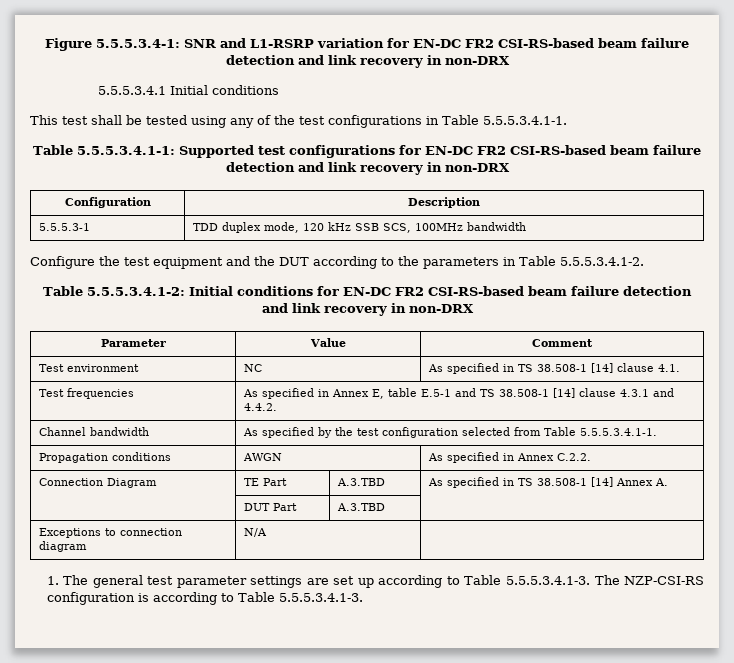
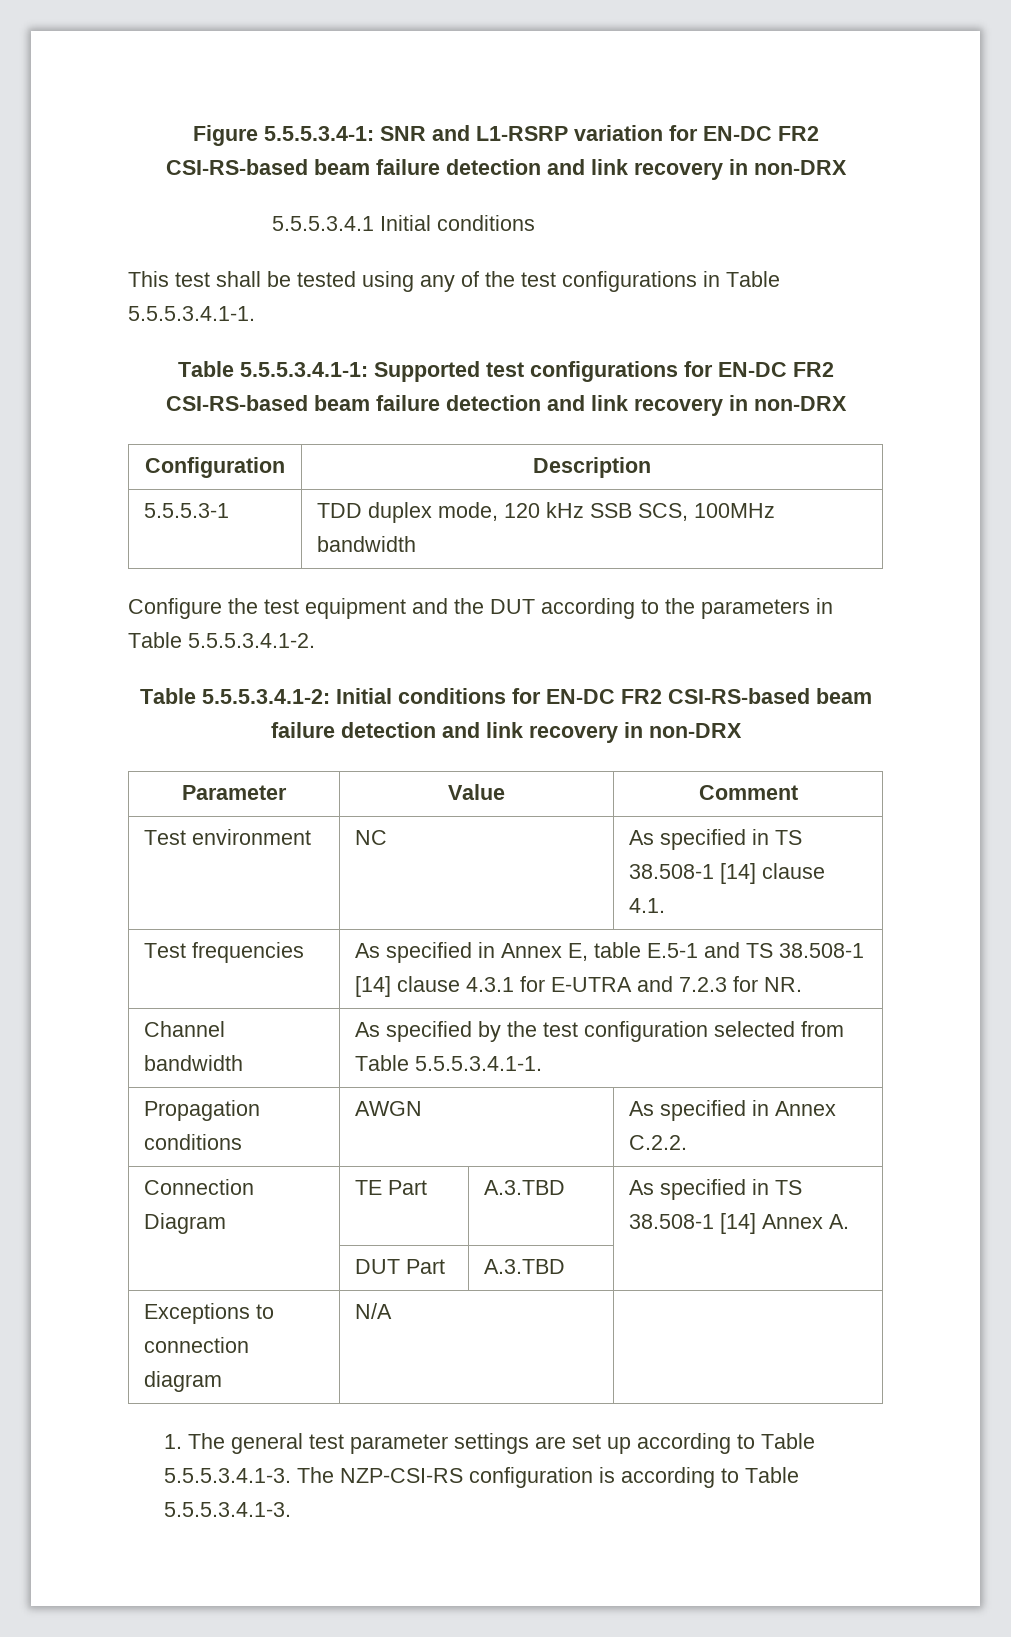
- Test frequencies | As specified in Annex E, table E.5-1 and TS 38.508-1 [14] clause 4.3.1 and 4.4.2.
+ Test frequencies | As specified in Annex E, table E.5-1 and TS 38.508-1 [14] clause 4.3.1 for E-UTRA and 7.2.3 for NR.

